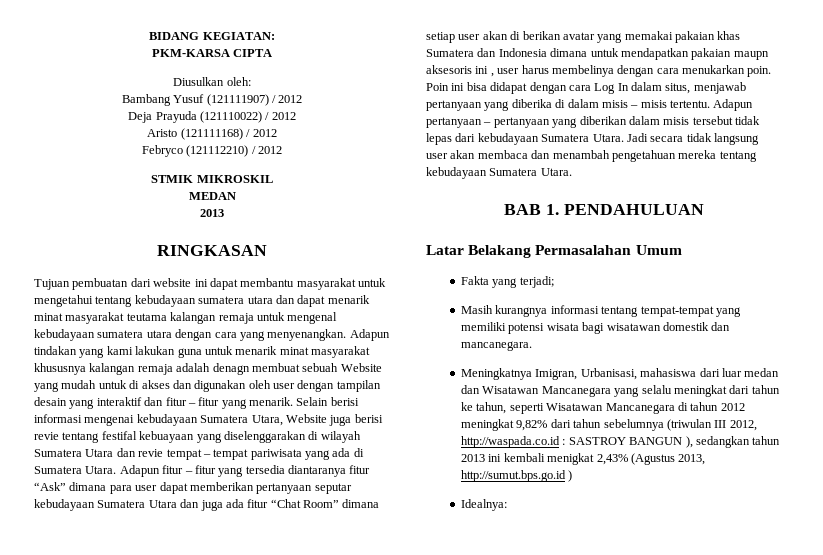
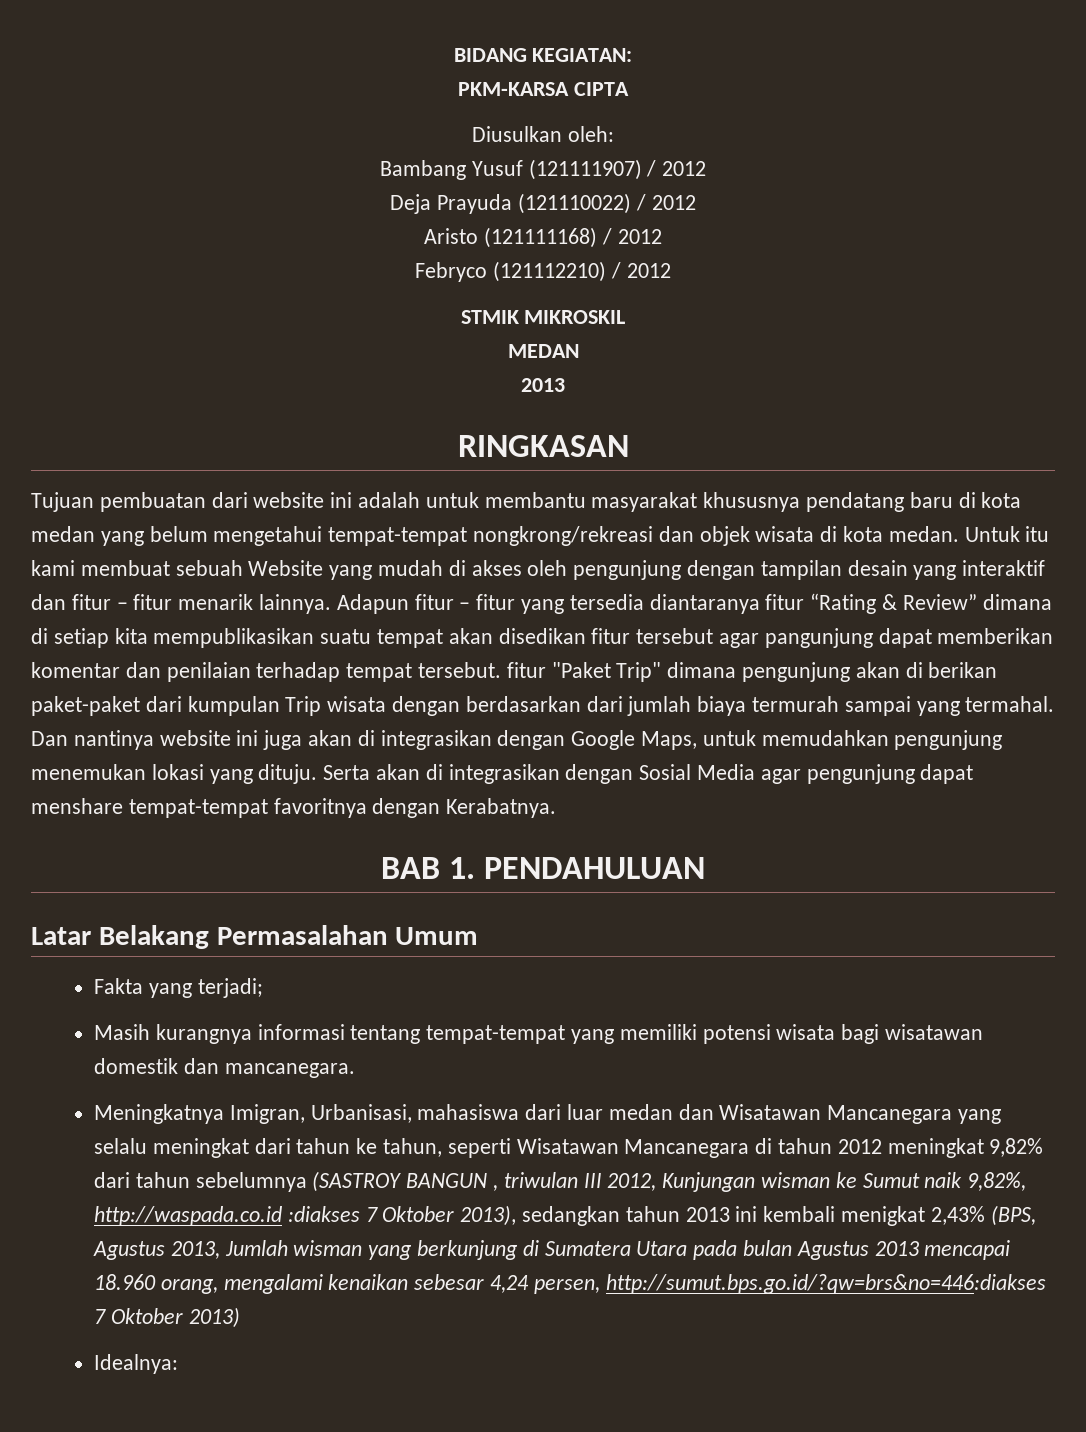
- Tujuan pembuatan dari website ini dapat membantu masyarakat untuk mengetahui tentang kebudayaan sumatera utara dan dapat menarik minat masyarakat teutama kalangan remaja untuk mengenal kebudayaan sumatera utara dengan cara yang menyenangkan. Adapun tindakan yang kami lakukan guna untuk menarik minat masyarakat khususnya kalangan remaja adalah denagn membuat sebuah Website yang mudah untuk di akses dan digunakan oleh user dengan tampilan desain yang interaktif dan fitur – fitur yang menarik. Selain berisi informasi mengenai kebudayaan Sumatera Utara, Website juga berisi revie tentang festifal kebuayaan yang diselenggarakan di wilayah Sumatera Utara dan revie tempat – tempat pariwisata yang ada di Sumatera Utara.
+ Tujuan pembuatan dari website ini adalah untuk membantu masyarakat khususnya pendatang baru di kota medan yang belum mengetahui tempat-tempat nongkrong/rekreasi dan objek wisata di kota medan. Untuk itu kami membuat sebuah Website yang mudah di akses oleh pengunjung dengan tampilan desain yang interaktif dan fitur – fitur menarik lainnya.
- Adapun fitur – fitur yang tersedia diantaranya fitur “Ask” dimana para user dapat memberikan pertanyaan seputar kebudayaan Sumatera Utara dan juga ada fitur “Chat Room” dimana setiap user akan di berikan avatar yang memakai pakaian khas Sumatera dan Indonesia dimana untuk mendapatkan pakaian maupn aksesoris ini , user harus membelinya dengan cara menukarkan poin. Poin ini bisa didapat dengan cara Log In dalam situs, menjawab pertanyaan yang diberika di dalam misis – misis tertentu. Adapun pertanyaan – pertanyaan yang diberikan dalam misis tersebut tidak lepas dari kebudayaan Sumatera Utara. Jadi secara tidak langsung user akan membaca dan menambah pengetahuan mereka tentang kebudayaan Sumatera Utara.
+ Adapun fitur – fitur yang tersedia diantaranya fitur “Rating & Review” dimana di setiap kita mempublikasikan suatu tempat akan disedikan fitur tersebut agar pangunjung dapat memberikan komentar dan penilaian terhadap tempat tersebut. fitur "Paket Trip" dimana pengunjung akan di berikan paket-paket dari kumpulan Trip wisata dengan berdasarkan dari jumlah biaya termurah sampai yang termahal. Dan nantinya website ini juga akan di integrasikan dengan Google Maps, untuk memudahkan pengunjung menemukan lokasi yang dituju. Serta akan di integrasikan dengan Sosial Media agar pengunjung dapat menshare tempat-tempat favoritnya dengan Kerabatnya.
- Meningkatnya Imigran, Urbanisasi, mahasiswa dari luar medan dan Wisatawan Mancanegara yang selalu meningkat dari tahun ke tahun, seperti Wisatawan Mancanegara di tahun 2012 meningkat 9,82% dari tahun sebelumnya (triwulan III 2012, http://waspada.co.id : SASTROY BANGUN ), sedangkan tahun 2013 ini kembali menigkat 2,43% (Agustus 2013, http://sumut.bps.go.id )
+ Meningkatnya Imigran, Urbanisasi, mahasiswa dari luar medan dan Wisatawan Mancanegara yang selalu meningkat dari tahun ke tahun, seperti Wisatawan Mancanegara di tahun 2012 meningkat 9,82% dari tahun sebelumnya (SASTROY BANGUN , triwulan III 2012, Kunjungan wisman ke Sumut naik 9,82%, http://waspada.co.id :diakses 7 Oktober 2013), sedangkan tahun 2013 ini kembali menigkat 2,43% (BPS, Agustus 2013, Jumlah wisman yang berkunjung di Sumatera Utara pada bulan Agustus 2013 mencapai 18.960 orang, mengalami kenaikan sebesar 4,24 persen, http://sumut.bps.go.id/?qw=brs&no=446:diakses 7 Oktober 2013)

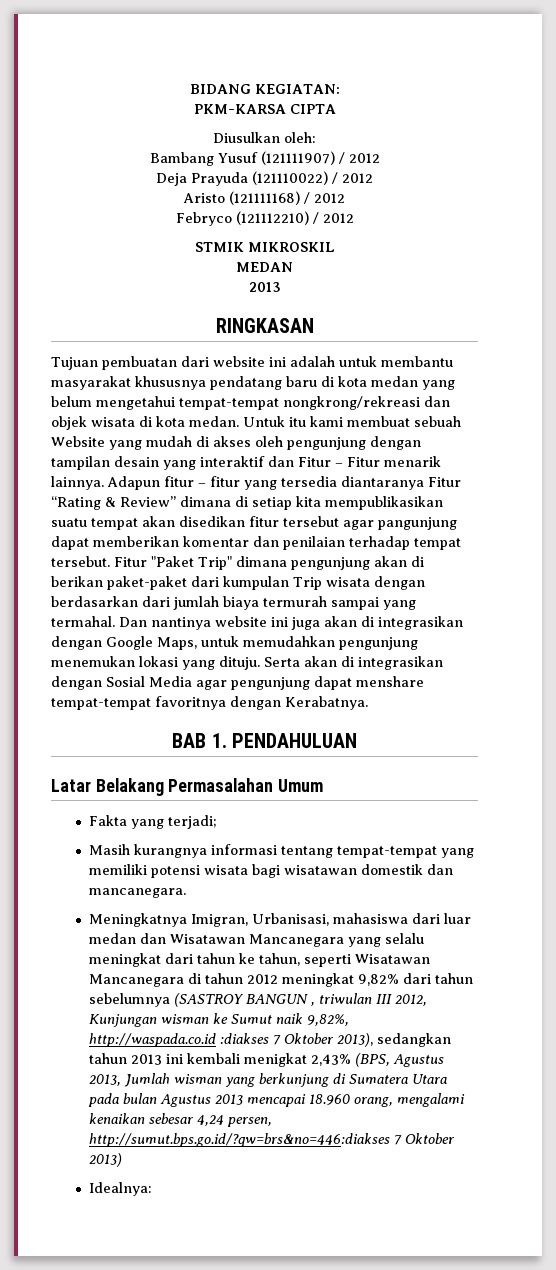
- Untuk itu kami membuat sebuah Website yang mudah di akses oleh pengunjung dengan tampilan desain yang interaktif dan fitur – fitur menarik lainnya.
+ Untuk itu kami membuat sebuah Website yang mudah di akses oleh pengunjung dengan tampilan desain yang interaktif dan Fitur – Fitur menarik lainnya.
- Adapun fitur – fitur yang tersedia diantaranya fitur “Rating & Review” dimana di setiap kita mempublikasikan suatu tempat akan disedikan fitur tersebut agar pangunjung dapat memberikan komentar dan penilaian terhadap tempat tersebut. fitur "Paket Trip" dimana pengunjung akan di berikan paket-paket dari kumpulan Trip wisata dengan berdasarkan dari jumlah biaya termurah sampai yang termahal.
+ Adapun fitur – fitur yang tersedia diantaranya Fitur “Rating & Review” dimana di setiap kita mempublikasikan suatu tempat akan disedikan fitur tersebut agar pangunjung dapat memberikan komentar dan penilaian terhadap tempat tersebut. Fitur "Paket Trip" dimana pengunjung akan di berikan paket-paket dari kumpulan Trip wisata dengan berdasarkan dari jumlah biaya termurah sampai yang termahal.

